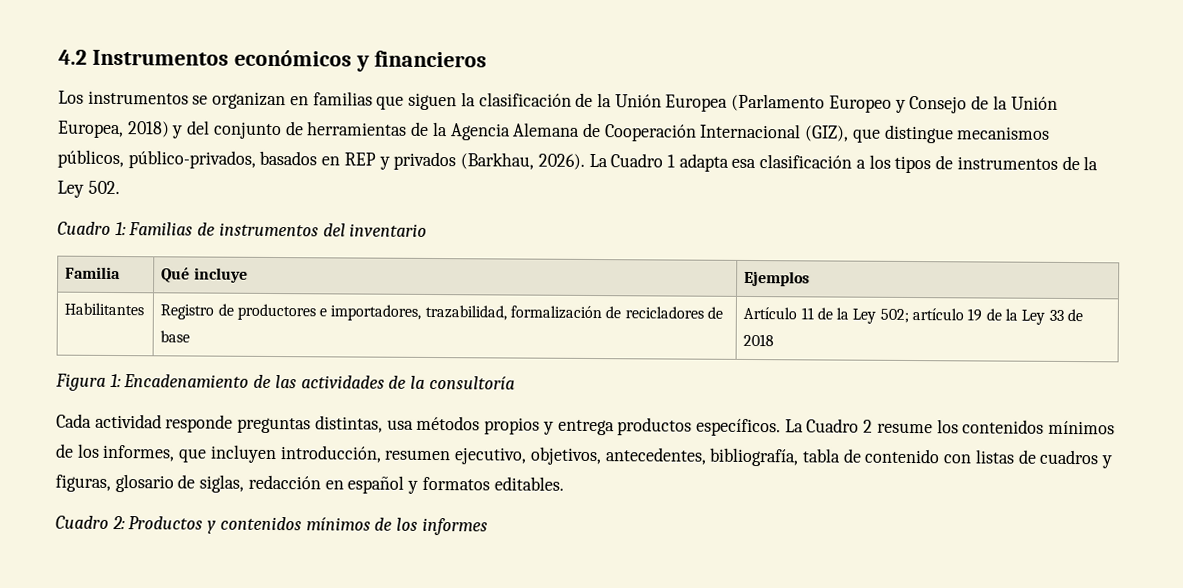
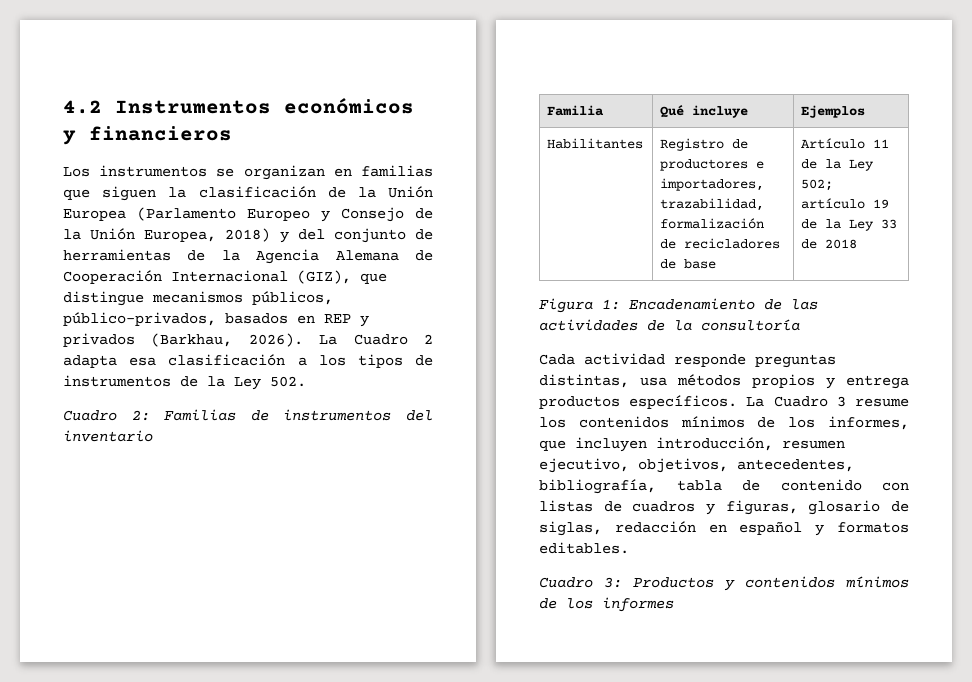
- La Cuadro 1 adapta esa clasificación a los tipos de instrumentos de la Ley 502.
+ La Cuadro 2 adapta esa clasificación a los tipos de instrumentos de la Ley 502.
- Cuadro 1: Familias de instrumentos del inventario
+ Cuadro 2: Familias de instrumentos del inventario
- La Cuadro 2 resume los contenidos mínimos de los informes, que incluyen introducción, resumen ejecutivo, objetivos, antecedentes, bibliografía, tabla de contenido con listas de cuadros y figuras, glosario de siglas, redacción en español y formatos editables.
+ La Cuadro 3 resume los contenidos mínimos de los informes, que incluyen introducción, resumen ejecutivo, objetivos, antecedentes, bibliografía, tabla de contenido con listas de cuadros y figuras, glosario de siglas, redacción en español y formatos editables.
- Cuadro 2: Productos y contenidos mínimos de los informes
+ Cuadro 3: Productos y contenidos mínimos de los informes

